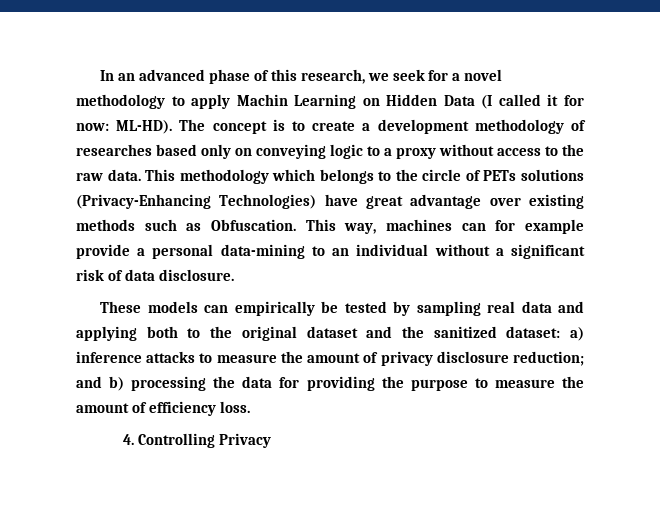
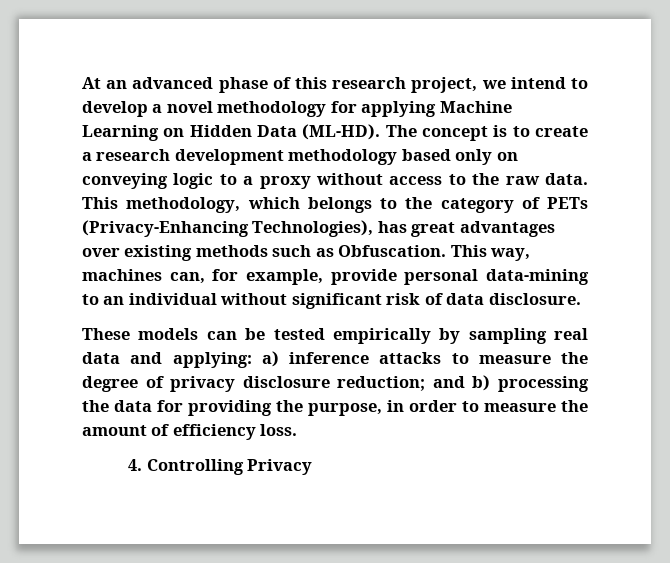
- In an advanced phase of this research, we seek for a novel methodology to apply Machin Learning on Hidden Data (I called it for now: ML-HD).
+ At an advanced phase of this research project, we intend to develop a novel methodology for applying Machine Learning on Hidden Data (ML-HD).
- The concept is to create a development methodology of researches based only on conveying logic to a proxy without access to the raw data.
+ The concept is to create a research development methodology based only on conveying logic to a proxy without access to the raw data.
- This methodology which belongs to the circle of PETs solutions (Privacy-Enhancing Technologies) have great advantage over existing methods such as Obfuscation.
+ This methodology, which belongs to the category of PETs (Privacy-Enhancing Technologies), has great advantages over existing methods such as Obfuscation.
- This way, machines can for example provide a personal data-mining to an individual without a significant risk of data disclosure.
+ This way, machines can, for example, provide personal data-mining to an individual without significant risk of data disclosure.
- These models can empirically be tested by sampling real data and applying both to the original dataset and the sanitized dataset: a) inference attacks to measure the amount of privacy disclosure reduction; and b) processing the data for providing the purpose to measure the amount of efficiency loss.
+ These models can be tested empirically by sampling real data and applying: a) inference attacks to measure the degree of privacy disclosure reduction; and b) processing the data for providing the purpose, in order to measure the amount of efficiency loss.

